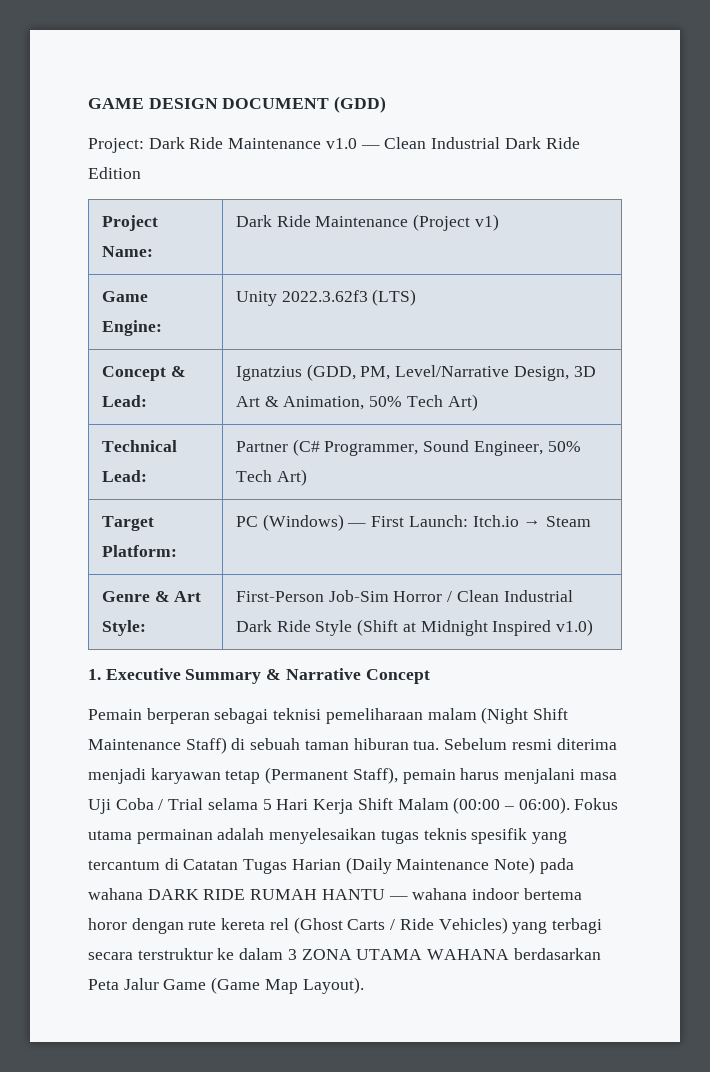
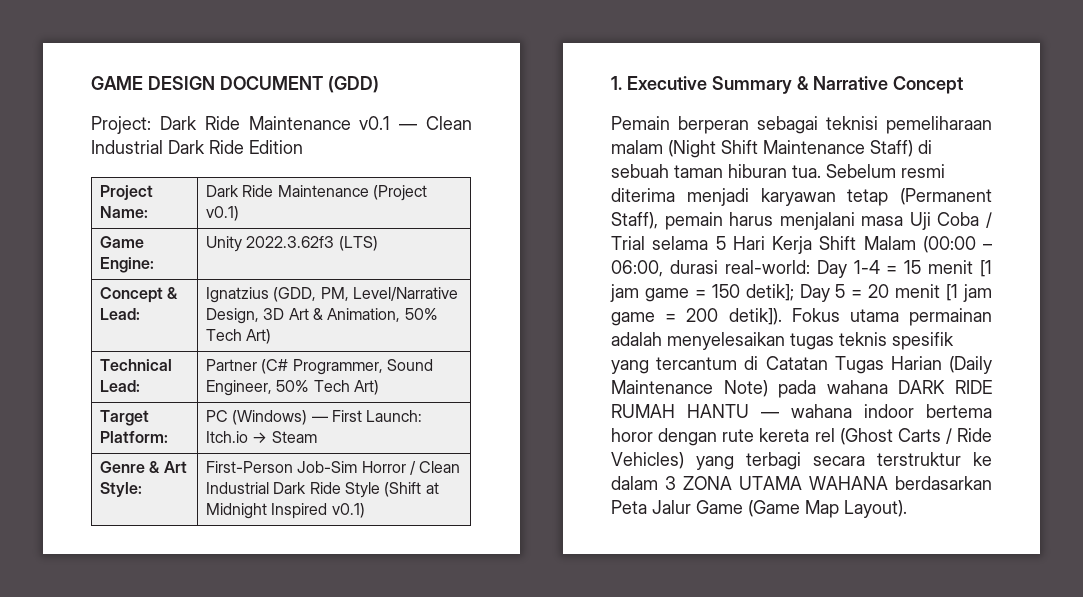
- Project: Dark Ride Maintenance v1.0 — Clean Industrial Dark Ride Edition
+ Project: Dark Ride Maintenance v0.1 — Clean Industrial Dark Ride Edition
- Project Name: | Dark Ride Maintenance (Project v1)
+ Project Name: | Dark Ride Maintenance (Project v0.1)
- Genre & Art Style: | First-Person Job-Sim Horror / Clean Industrial Dark Ride Style (Shift at Midnight Inspired v1.0)
+ Genre & Art Style: | First-Person Job-Sim Horror / Clean Industrial Dark Ride Style (Shift at Midnight Inspired v0.1)
- Sebelum resmi diterima menjadi karyawan tetap (Permanent Staff), pemain harus menjalani masa Uji Coba / Trial selama 5 Hari Kerja Shift Malam (00:00 – 06:00).
+ Sebelum resmi diterima menjadi karyawan tetap (Permanent Staff), pemain harus menjalani masa Uji Coba / Trial selama 5 Hari Kerja Shift Malam (00:00 – 06:00, durasi real-world: Day 1-4 = 15 menit [1 jam game = 150 detik]; Day 5 = 20 menit [1 jam game = 200 detik]).

